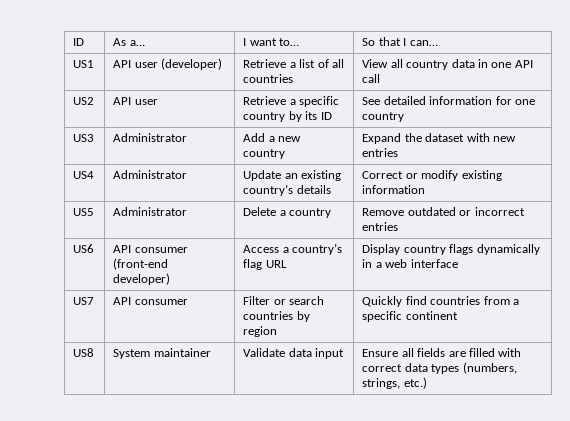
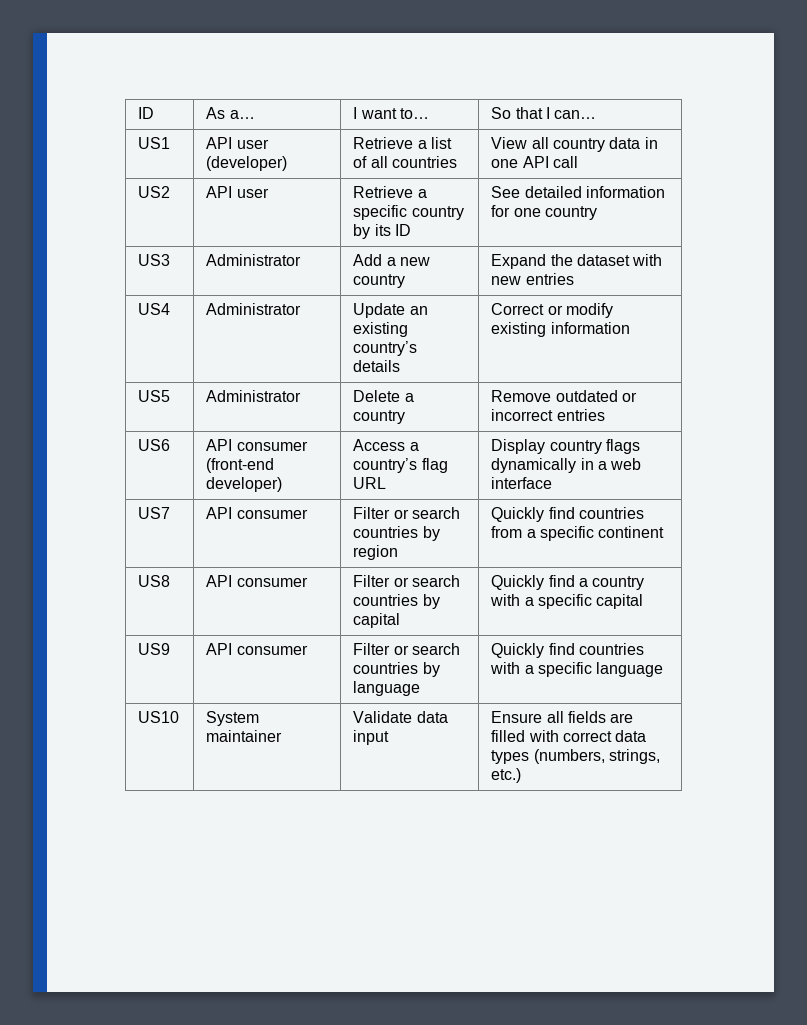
- US8 | System maintainer | Validate data input | Ensure all fields are filled with correct data types (numbers, strings, etc.)
+ US8 | API consumer | Filter or search countries by capital | Quickly find a country with a specific capital
+ US9 | API consumer | Filter or search countries by language | Quickly find countries with a specific language
+ US10 | System maintainer | Validate data input | Ensure all fields are filled with correct data types (numbers, strings, etc.)

